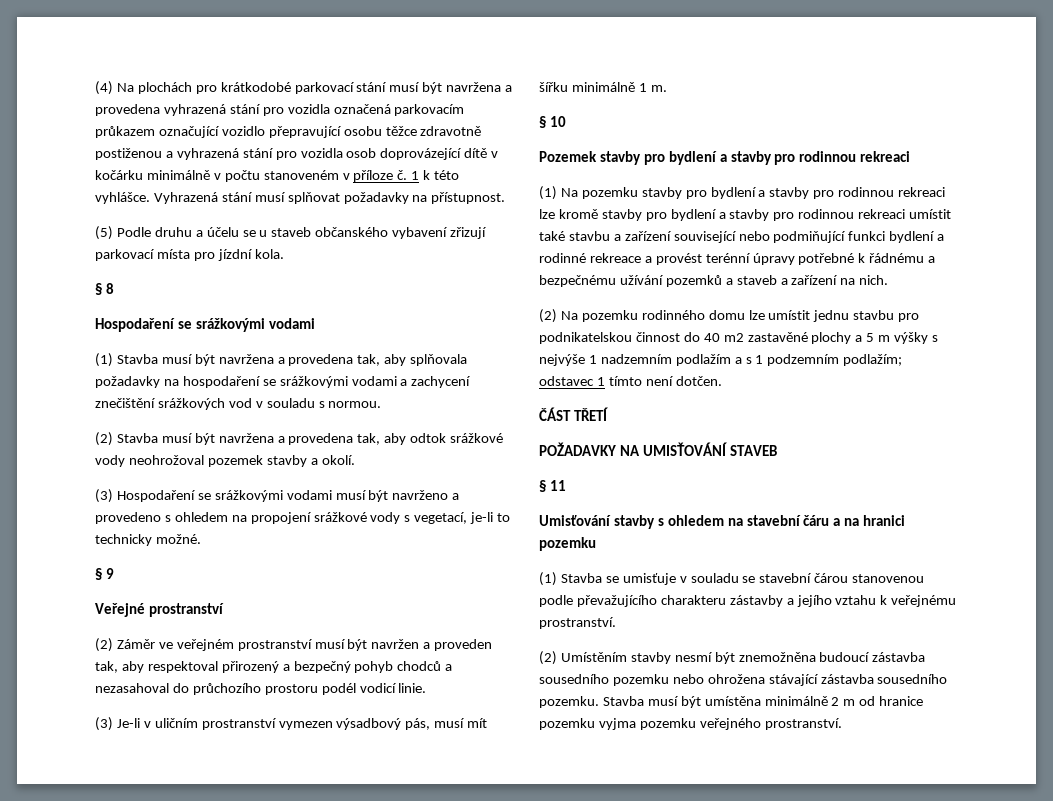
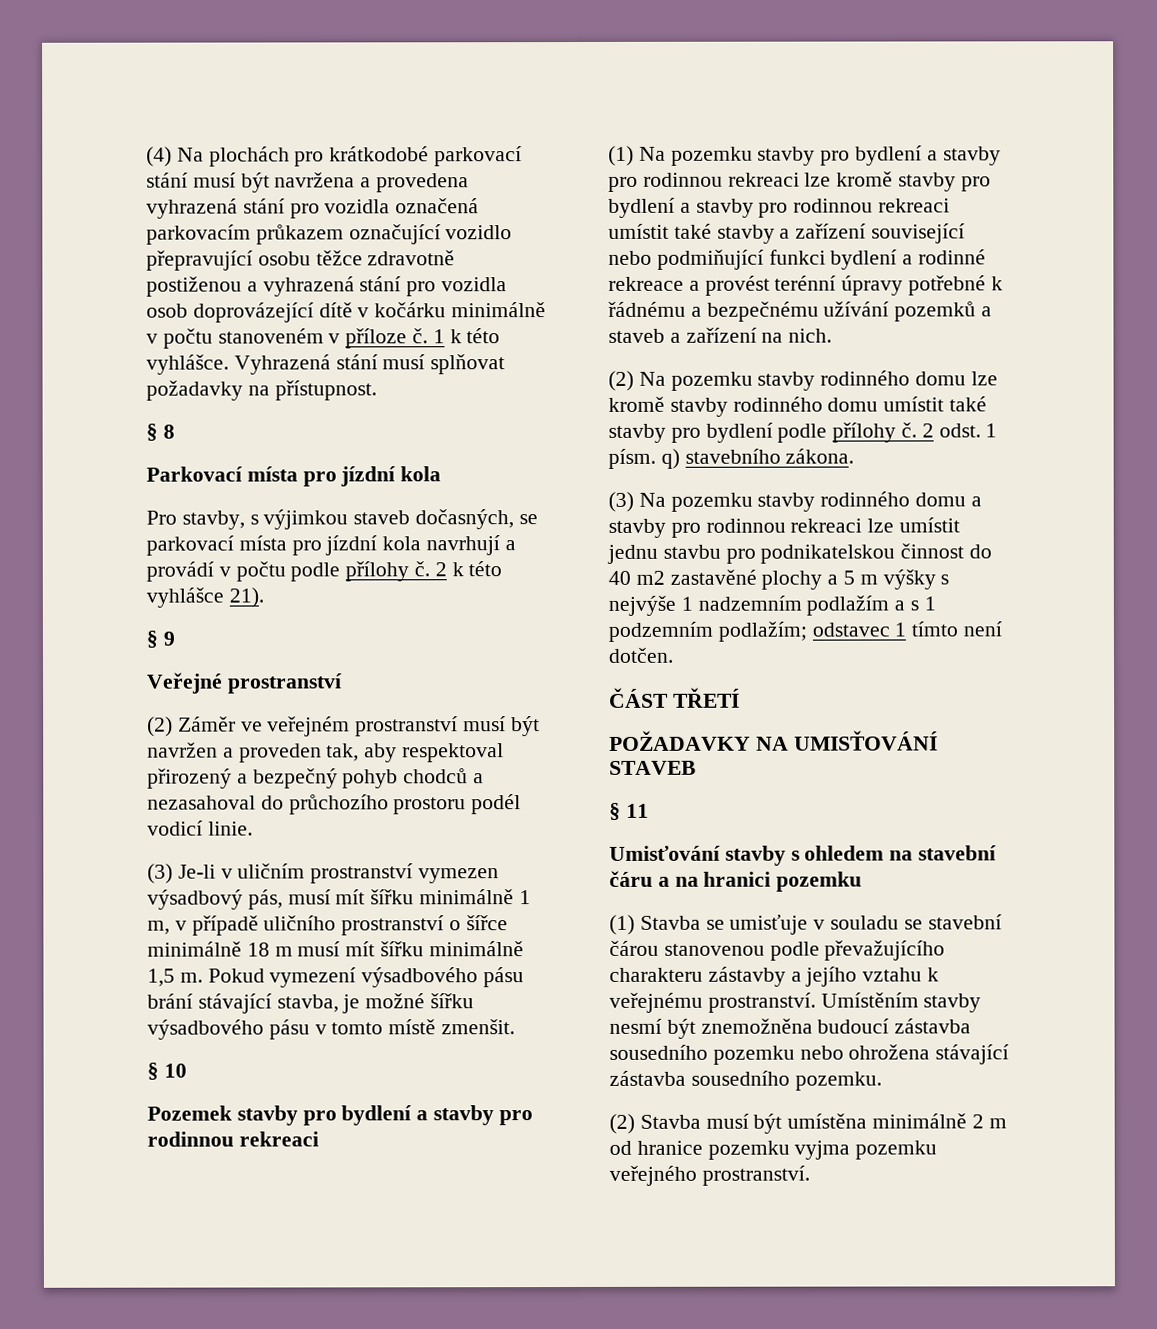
- (5) Podle druhu a účelu se u staveb občanského vybavení zřizují parkovací místa pro jízdní kola.
  § 8
- Hospodaření se srážkovými vodami
- (1) Stavba musí být navržena a provedena tak, aby splňovala požadavky na hospodaření se srážkovými vodami a zachycení znečištění srážkových vod v souladu s normou.
- (2) Stavba musí být navržena a provedena tak, aby odtok srážkové vody neohrožoval pozemek stavby a okolí.
- (3) Hospodaření se srážkovými vodami musí být navrženo a provedeno s ohledem na propojení srážkové vody s vegetací, je-li to technicky možné.
+ Parkovací místa pro jízdní kola
+ Pro stavby, s výjimkou staveb dočasných, se parkovací místa pro jízdní kola navrhují a provádí v počtu podle přílohy č. 2 k této vyhlášce 21).
- (3) Je-li v uličním prostranství vymezen výsadbový pás, musí mít šířku minimálně 1 m.
+ (3) Je-li v uličním prostranství vymezen výsadbový pás, musí mít šířku minimálně 1 m, v případě uličního prostranství o šířce minimálně 18 m musí mít šířku minimálně 1,5 m. Pokud vymezení výsadbového pásu brání stávající stavba, je možné šířku výsadbového pásu v tomto místě zmenšit.
- (1) Na pozemku stavby pro bydlení a stavby pro rodinnou rekreaci lze kromě stavby pro bydlení a stavby pro rodinnou rekreaci umístit také stavbu a zařízení související nebo podmiňující funkci bydlení a rodinné rekreace a provést terénní úpravy potřebné k řádnému a bezpečnému užívání pozemků a staveb a zařízení na nich.
+ (1) Na pozemku stavby pro bydlení a stavby pro rodinnou rekreaci lze kromě stavby pro bydlení a stavby pro rodinnou rekreaci umístit také stavby a zařízení související nebo podmiňující funkci bydlení a rodinné rekreace a provést terénní úpravy potřebné k řádnému a bezpečnému užívání pozemků a staveb a zařízení na nich.
- (2) Na pozemku rodinného domu lze umístit jednu stavbu pro podnikatelskou činnost do 40 m2 zastavěné plochy a 5 m výšky s nejvýše 1 nadzemním podlažím a s 1 podzemním podlažím; odstavec 1 tímto není dotčen.
+ (2) Na pozemku stavby rodinného domu lze kromě stavby rodinného domu umístit také stavby pro bydlení podle přílohy č. 2 odst. 1 písm. q) stavebního zákona.
+ (3) Na pozemku stavby rodinného domu a stavby pro rodinnou rekreaci lze umístit jednu stavbu pro podnikatelskou činnost do 40 m2 zastavěné plochy a 5 m výšky s nejvýše 1 nadzemním podlažím a s 1 podzemním podlažím; odstavec 1 tímto není dotčen.
- (1) Stavba se umisťuje v souladu se stavební čárou stanovenou podle převažujícího charakteru zástavby a jejího vztahu k veřejnému prostranství.
- (2) Umístěním stavby nesmí být znemožněna budoucí zástavba sousedního pozemku nebo ohrožena stávající zástavba sousedního pozemku. Stavba musí být umístěna minimálně 2 m od hranice pozemku vyjma pozemku veřejného prostranství.
+ (1) Stavba se umisťuje v souladu se stavební čárou stanovenou podle převažujícího charakteru zástavby a jejího vztahu k veřejnému prostranství. Umístěním stavby nesmí být znemožněna budoucí zástavba sousedního pozemku nebo ohrožena stávající zástavba sousedního pozemku.
+ (2) Stavba musí být umístěna minimálně 2 m od hranice pozemku vyjma pozemku veřejného prostranství.

